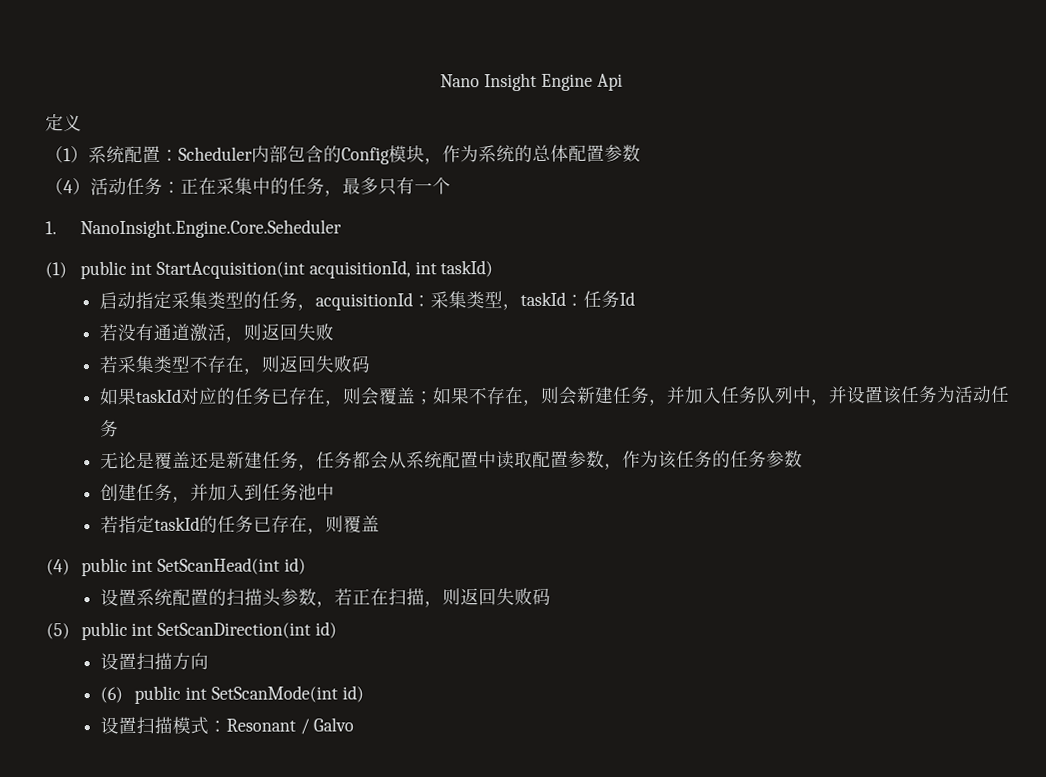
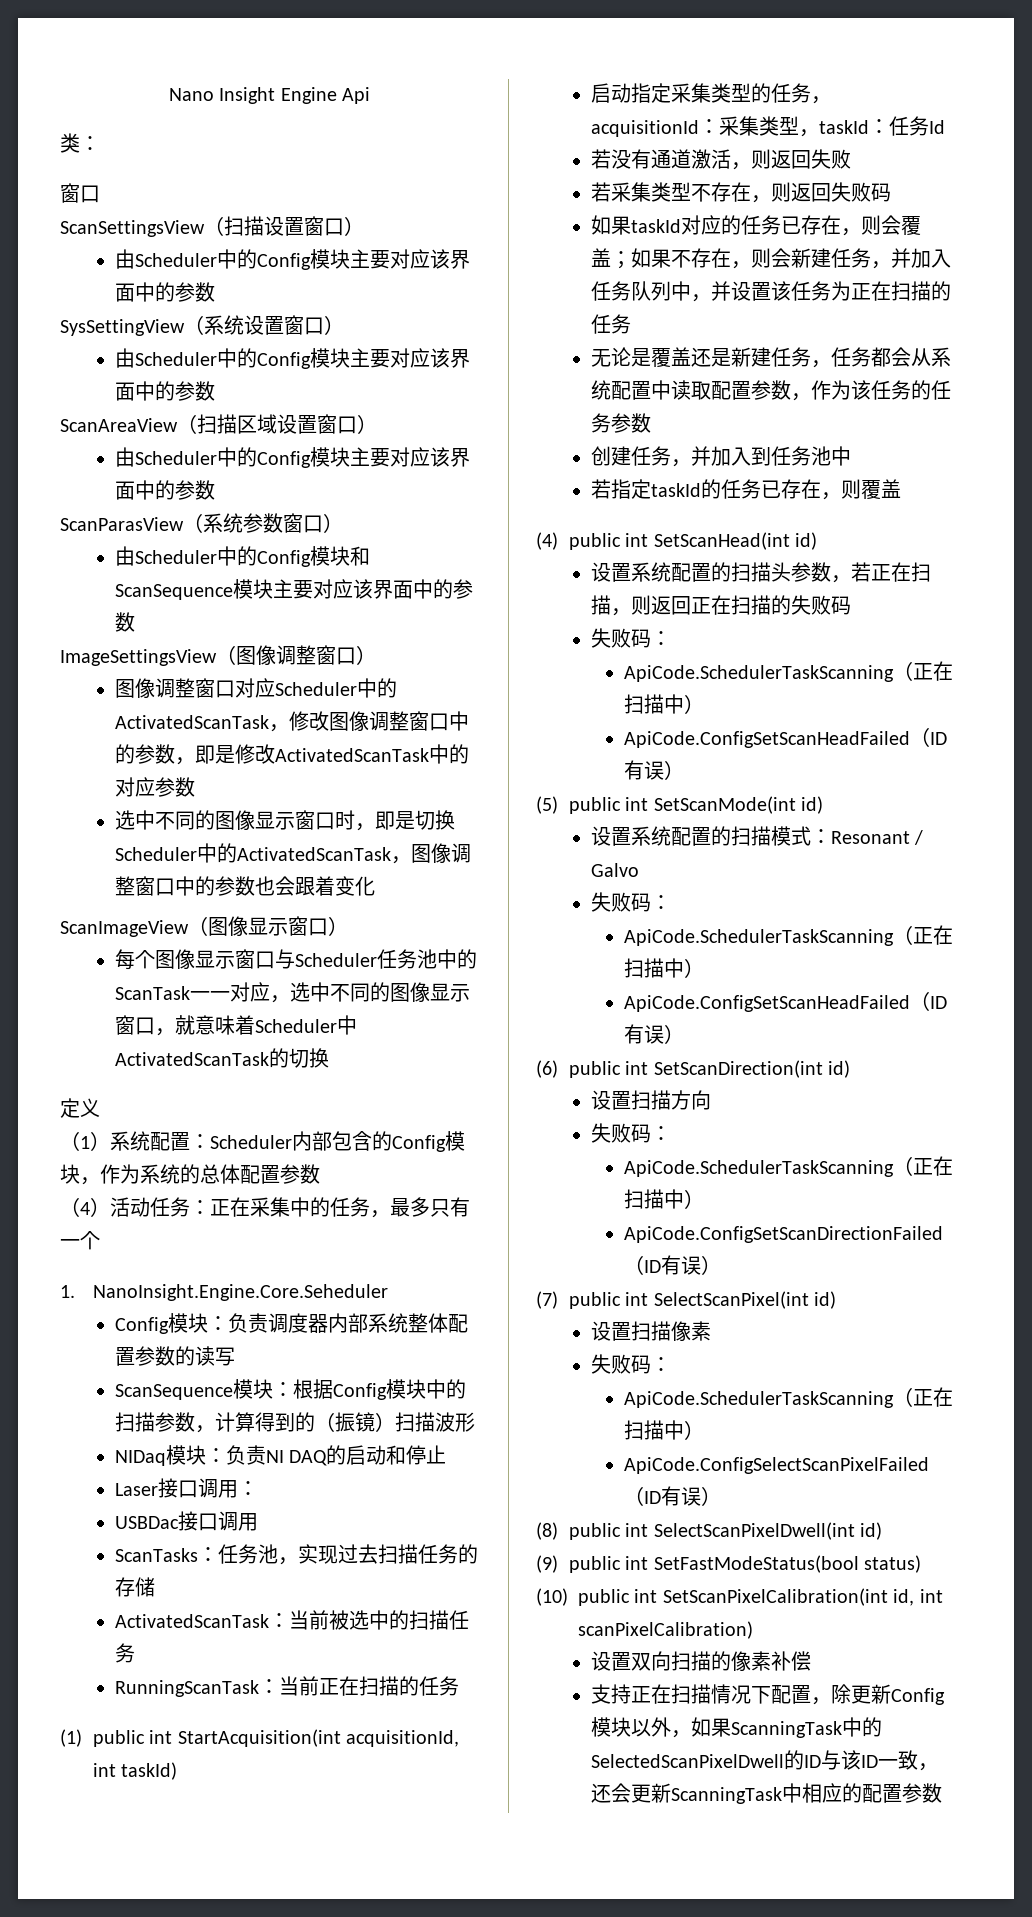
+ 类：
+ 窗口
+ ScanSettingsView（扫描设置窗口）
+ 由Scheduler中的Config模块主要对应该界面中的参数
+ SysSettingView（系统设置窗口）
+ 由Scheduler中的Config模块主要对应该界面中的参数
+ ScanAreaView（扫描区域设置窗口）
+ 由Scheduler中的Config模块主要对应该界面中的参数
+ ScanParasView（系统参数窗口）
+ 由Scheduler中的Config模块和ScanSequence模块主要对应该界面中的参数
+ ImageSettingsView（图像调整窗口）
+ 图像调整窗口对应Scheduler中的ActivatedScanTask，修改图像调整窗口中的参数，即是修改ActivatedScanTask中的对应参数
+ 选中不同的图像显示窗口时，即是切换Scheduler中的ActivatedScanTask，图像调整窗口中的参数也会跟着变化
+ ScanImageView（图像显示窗口）
+ 每个图像显示窗口与Scheduler任务池中的ScanTask一一对应，选中不同的图像显示窗口，就意味着Scheduler中ActivatedScanTask的切换
+ Config模块：负责调度器内部系统整体配置参数的读写
+ ScanSequence模块：根据Config模块中的扫描参数，计算得到的（振镜）扫描波形
+ NIDaq模块：负责NI DAQ的启动和停止
+ Laser接口调用：
+ USBDac接口调用
+ ScanTasks：任务池，实现过去扫描任务的存储
+ ActivatedScanTask：当前被选中的扫描任务
+ RunningScanTask：当前正在扫描的任务
- 如果taskId对应的任务已存在，则会覆盖；如果不存在，则会新建任务，并加入任务队列中，并设置该任务为活动任务
+ 如果taskId对应的任务已存在，则会覆盖；如果不存在，则会新建任务，并加入任务队列中，并设置该任务为正在扫描的任务
- 设置系统配置的扫描头参数，若正在扫描，则返回失败码
- (5) public int SetScanDirection(int id)
+ 设置系统配置的扫描头参数，若正在扫描，则返回正在扫描的失败码
+ 失败码：
+ ApiCode.SchedulerTaskScanning（正在扫描中）
+ ApiCode.ConfigSetScanHeadFailed（ID有误）
+ (5) public int SetScanMode(int id)
+ 设置系统配置的扫描模式：Resonant / Galvo
+ 失败码：
+ ApiCode.SchedulerTaskScanning（正在扫描中）
+ ApiCode.ConfigSetScanHeadFailed（ID有误）
+ (6) public int SetScanDirection(int id)
  设置扫描方向
- (6) public int SetScanMode(int id)
- 设置扫描模式：Resonant / Galvo
+ 失败码：
+ ApiCode.SchedulerTaskScanning（正在扫描中）
+ ApiCode.ConfigSetScanDirectionFailed（ID有误）
+ (7) public int SelectScanPixel(int id)
+ 设置扫描像素
+ 失败码：
+ ApiCode.SchedulerTaskScanning（正在扫描中）
+ ApiCode.ConfigSelectScanPixelFailed（ID有误）
+ (8) public int SelectScanPixelDwell(int id)
+ (9) public int SetFastModeStatus(bool status)
+ (10) public int SetScanPixelCalibration(int id, int scanPixelCalibration)
+ 设置双向扫描的像素补偿
+ 支持正在扫描情况下配置，除更新Config模块以外，如果ScanningTask中的SelectedScanPixelDwell的ID与该ID一致，还会更新ScanningTask中相应的配置参数

